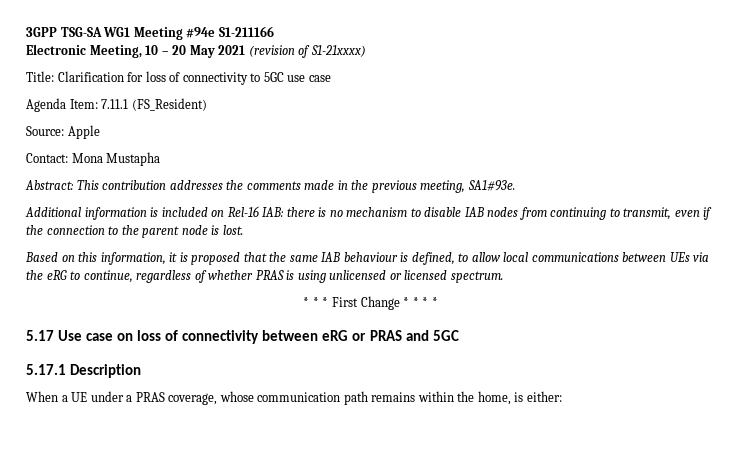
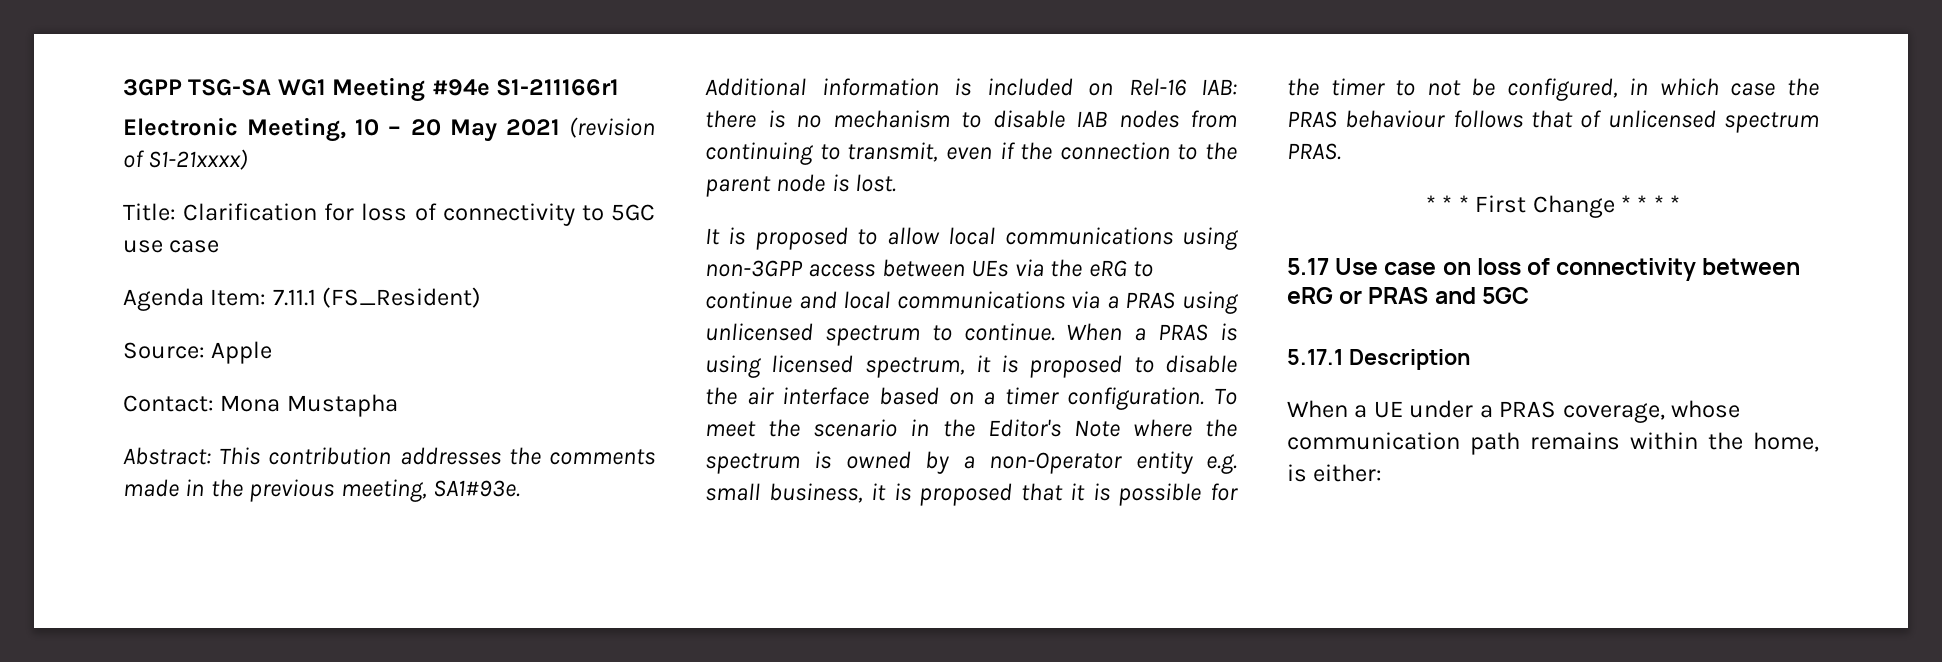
- 3GPP TSG-SA WG1 Meeting #94e S1-211166
+ 3GPP TSG-SA WG1 Meeting #94e S1-211166r1
- Based on this information, it is proposed that the same IAB behaviour is defined, to allow local communications between UEs via the eRG to continue, regardless of whether PRAS is using unlicensed or licensed spectrum.
+ It is proposed to allow local communications using non-3GPP access between UEs via the eRG to continue and local communications via a PRAS using unlicensed spectrum to continue. When a PRAS is using licensed spectrum, it is proposed to disable the air interface based on a timer configuration. To meet the scenario in the Editor's Note where the spectrum is owned by a non-Operator entity e.g. small business, it is proposed that it is possible for the timer to not be configured, in which case the PRAS behaviour follows that of unlicensed spectrum PRAS.

